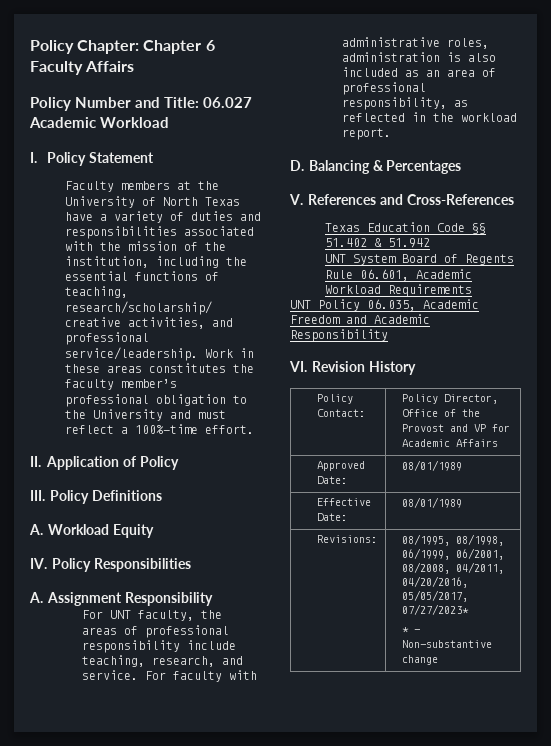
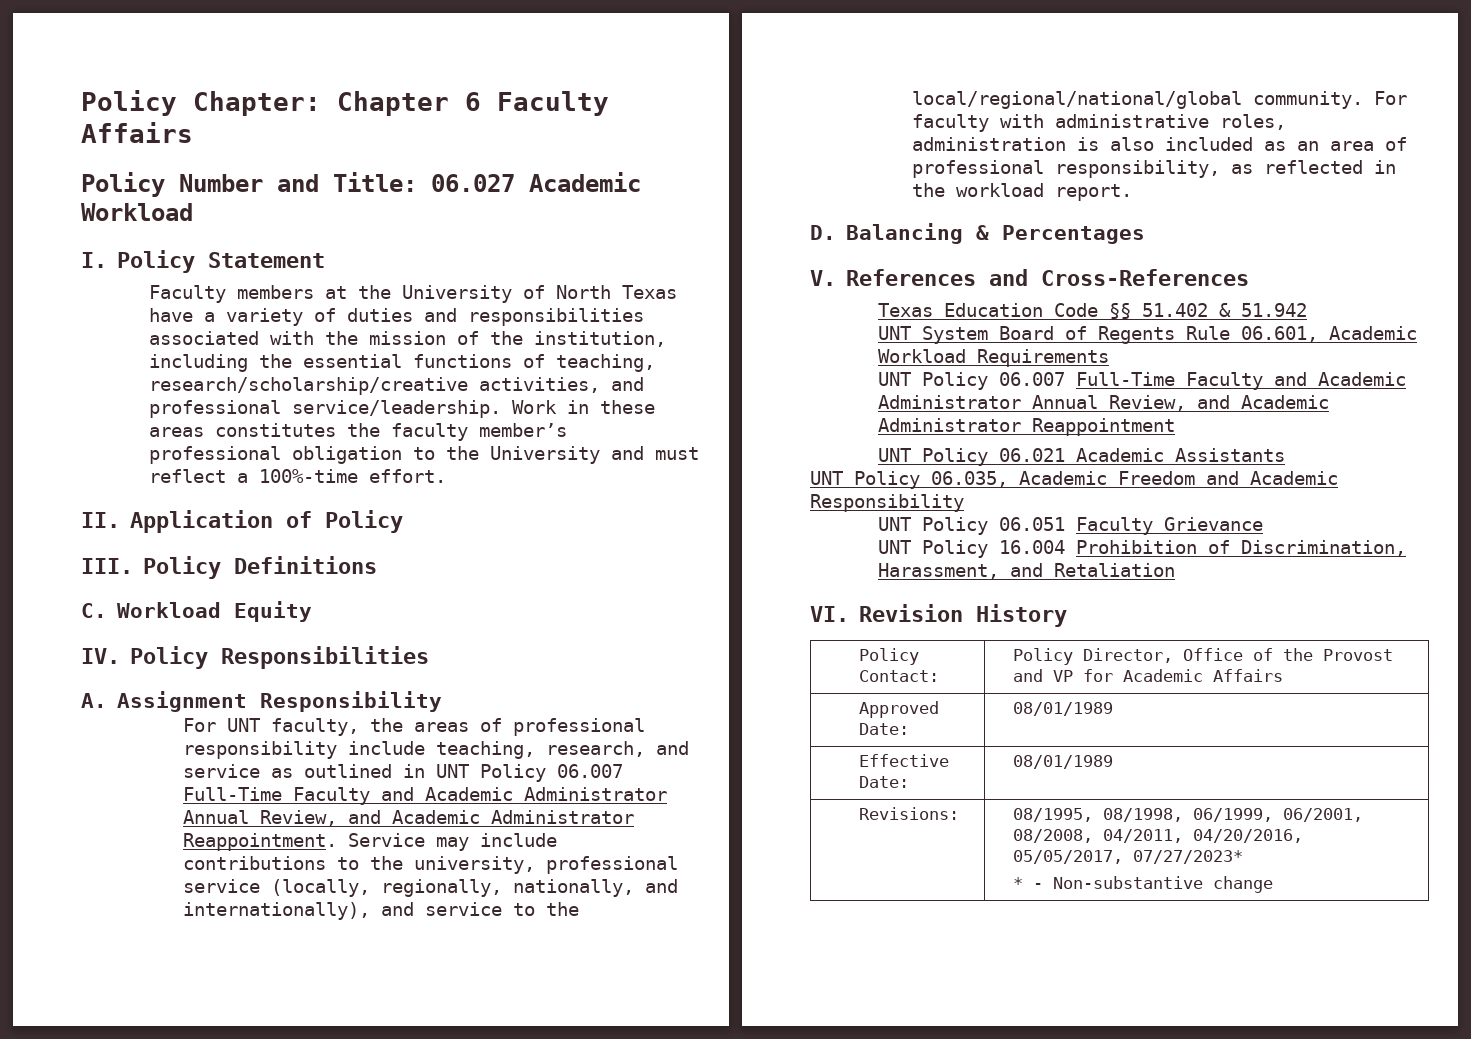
- A. Workload Equity
+ C. Workload Equity
- For UNT faculty, the areas of professional responsibility include teaching, research, and service.
+ For UNT faculty, the areas of professional responsibility include teaching, research, and service as outlined in UNT Policy 06.007 Full-Time Faculty and Academic Administrator Annual Review, and Academic Administrator Reappointment. Service may include contributions to the university, professional service (locally, regionally, nationally, and internationally), and service to the local/regional/national/global community.
+ UNT Policy 06.007 Full-Time Faculty and Academic Administrator Annual Review, and Academic Administrator Reappointment
+ UNT Policy 06.021 Academic Assistants
+ UNT Policy 06.051 Faculty Grievance
+ UNT Policy 16.004 Prohibition of Discrimination, Harassment, and Retaliation

